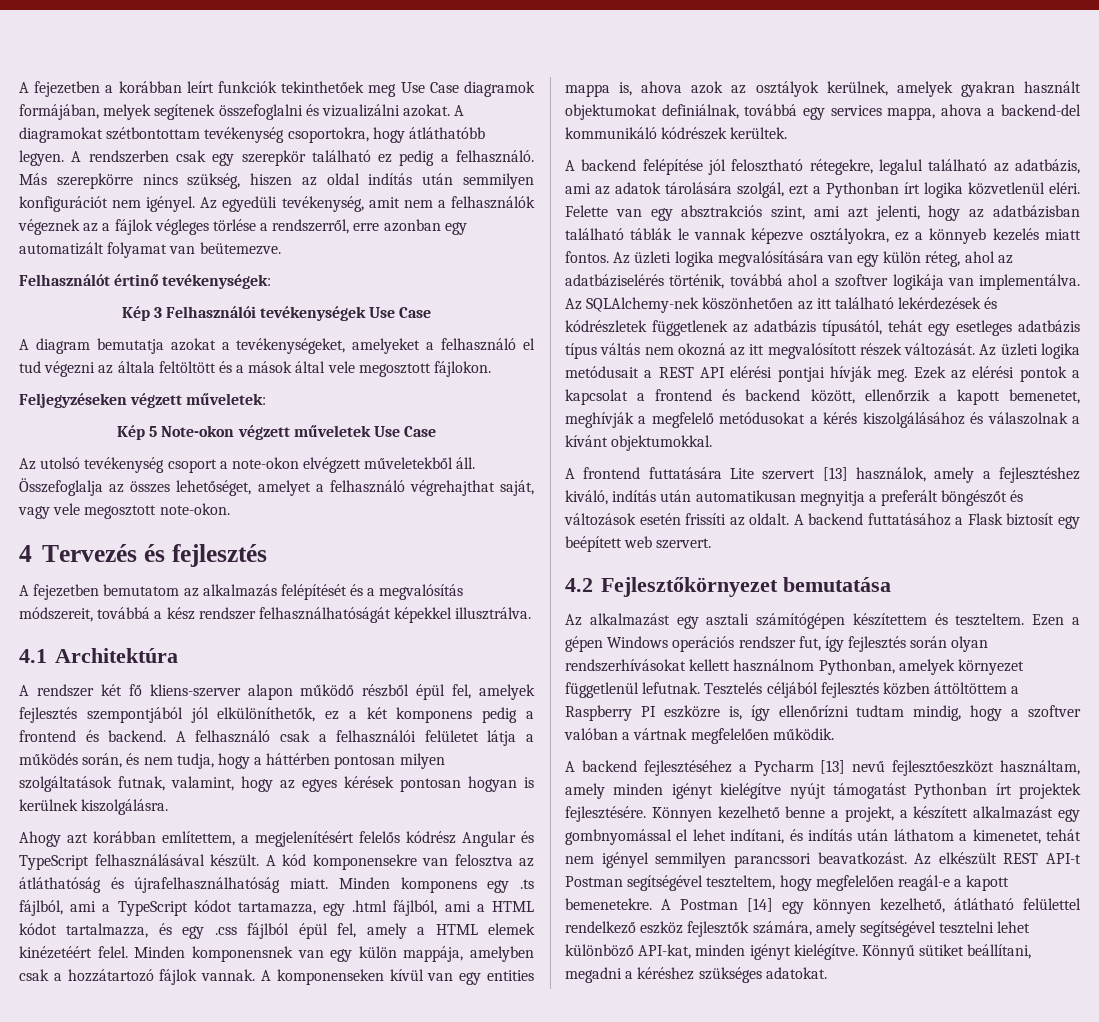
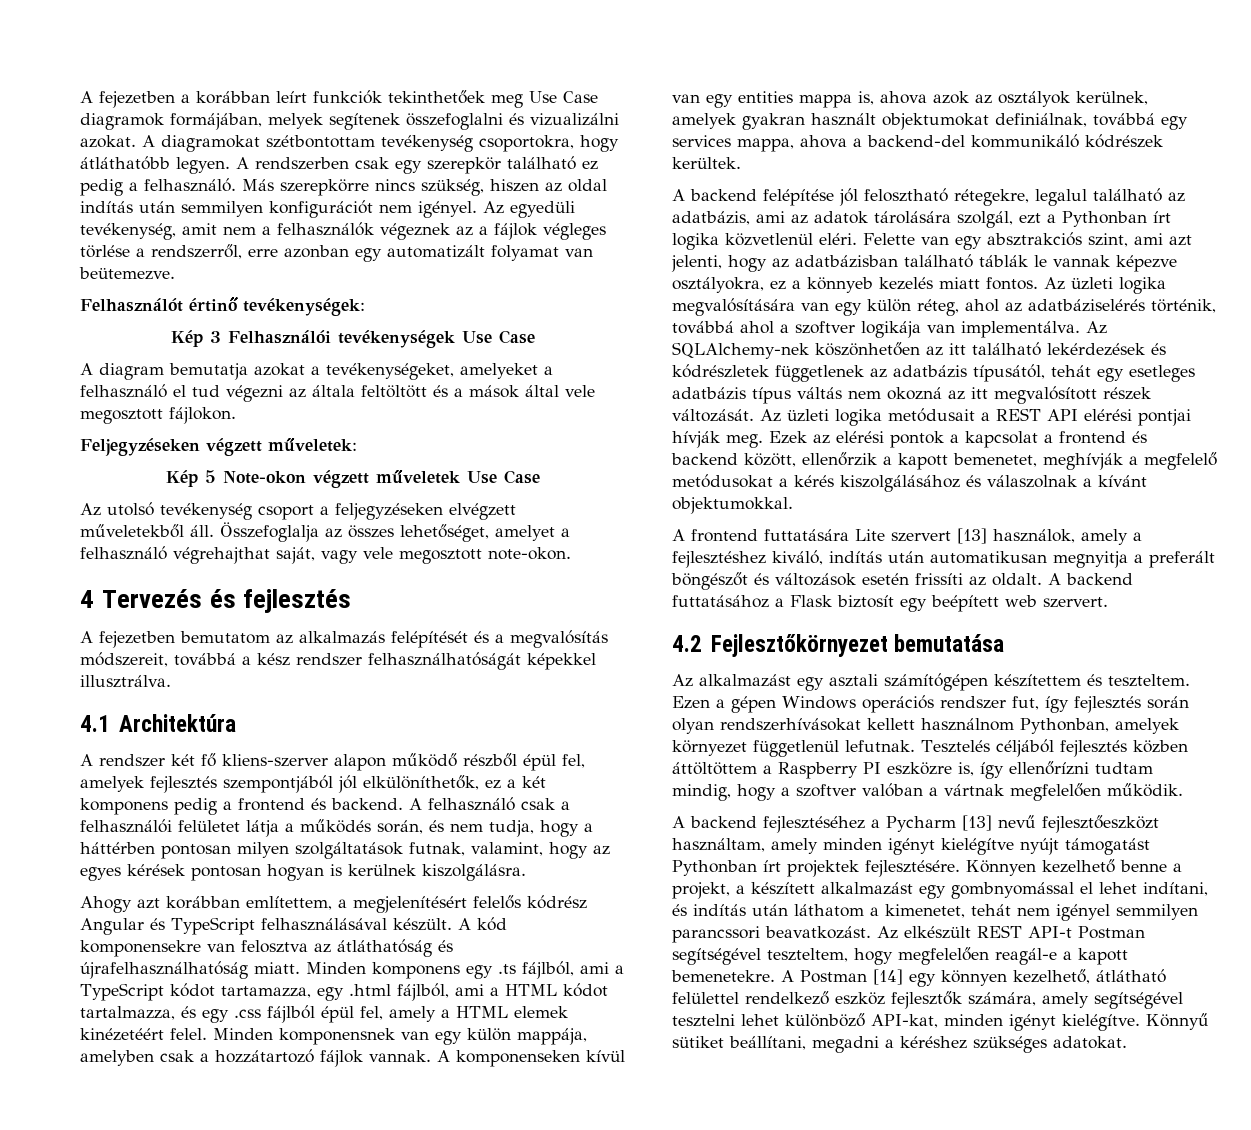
- Az utolsó tevékenység csoport a note-okon elvégzett műveletekből áll.
+ Az utolsó tevékenység csoport a feljegyzéseken elvégzett műveletekből áll.

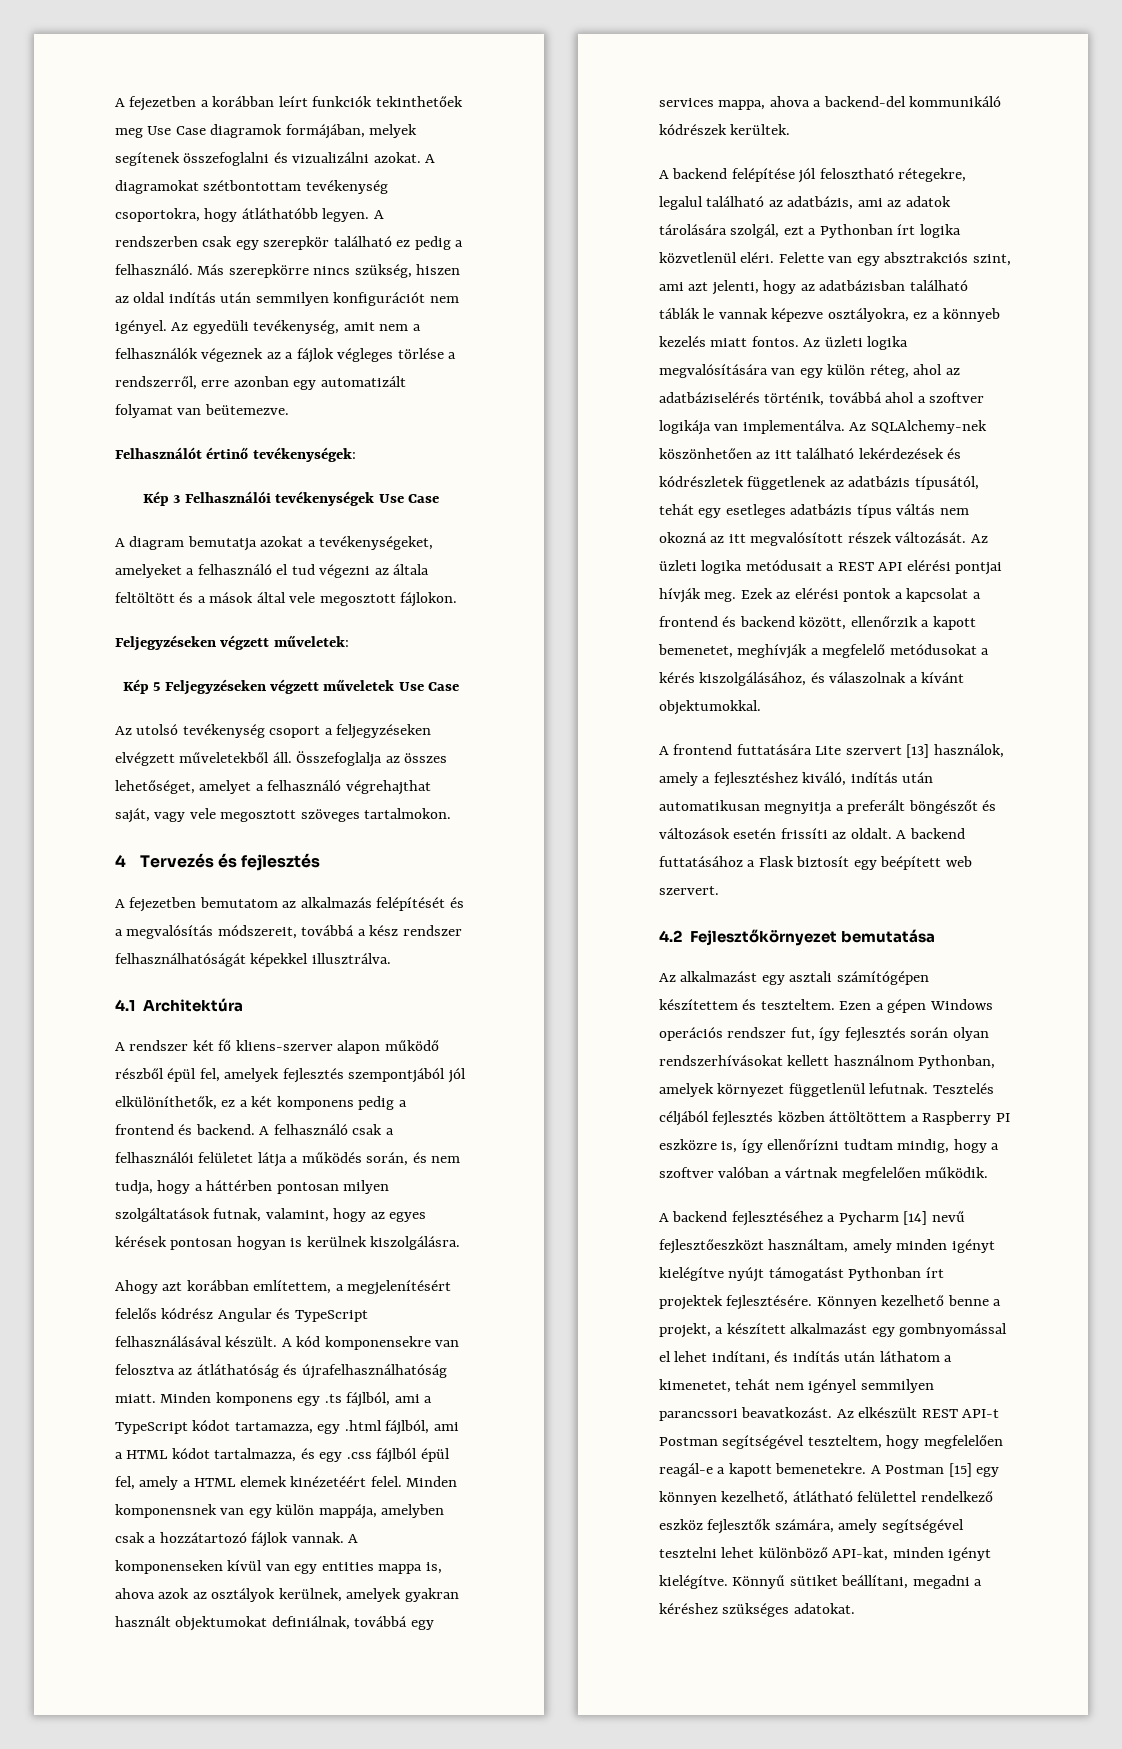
- Kép 5 Note-okon végzett műveletek Use Case
+ Kép 5 Feljegyzéseken végzett műveletek Use Case
- Összefoglalja az összes lehetőséget, amelyet a felhasználó végrehajthat saját, vagy vele megosztott note-okon.
+ Összefoglalja az összes lehetőséget, amelyet a felhasználó végrehajthat saját, vagy vele megosztott szöveges tartalmokon.
- Ezek az elérési pontok a kapcsolat a frontend és backend között, ellenőrzik a kapott bemenetet, meghívják a megfelelő metódusokat a kérés kiszolgálásához és válaszolnak a kívánt objektumokkal.
+ Ezek az elérési pontok a kapcsolat a frontend és backend között, ellenőrzik a kapott bemenetet, meghívják a megfelelő metódusokat a kérés kiszolgálásához, és válaszolnak a kívánt objektumokkal.
- A backend fejlesztéséhez a Pycharm [13] nevű fejlesztőeszközt használtam, amely minden igényt kielégítve nyújt támogatást Pythonban írt projektek fejlesztésére.
+ A backend fejlesztéséhez a Pycharm [14] nevű fejlesztőeszközt használtam, amely minden igényt kielégítve nyújt támogatást Pythonban írt projektek fejlesztésére.
- A Postman [14] egy könnyen kezelhető, átlátható felülettel rendelkező eszköz fejlesztők számára, amely segítségével tesztelni lehet különböző API-kat, minden igényt kielégítve.
+ A Postman [15] egy könnyen kezelhető, átlátható felülettel rendelkező eszköz fejlesztők számára, amely segítségével tesztelni lehet különböző API-kat, minden igényt kielégítve.

